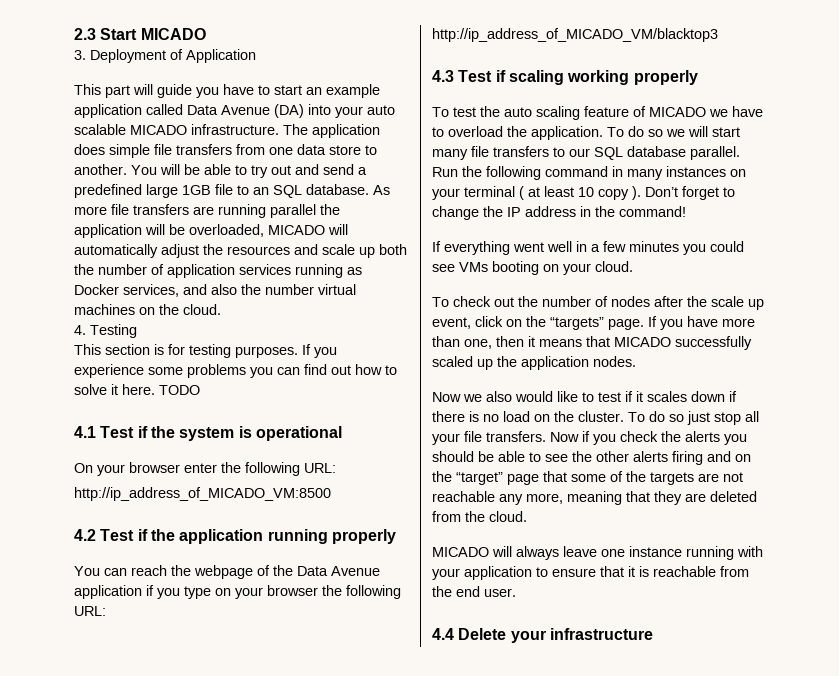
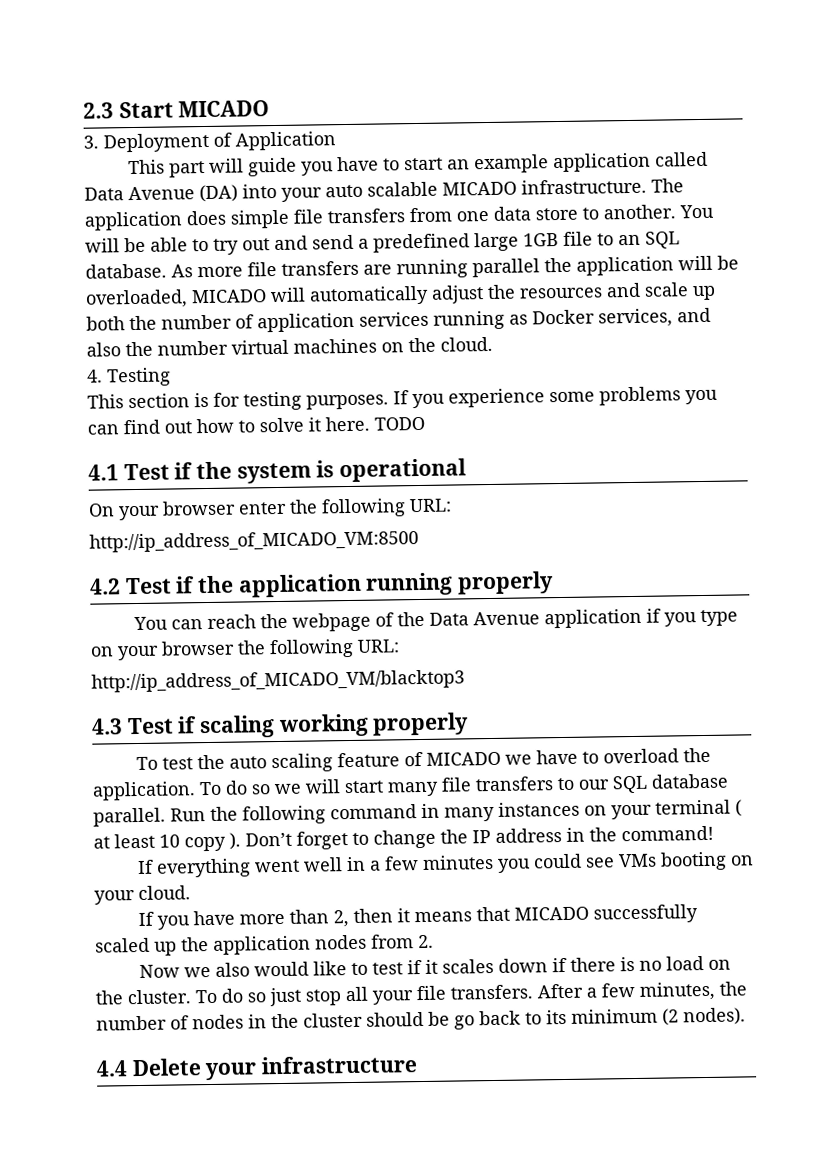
- To check out the number of nodes after the scale up event, click on the “targets” page. If you have more than one, then it means that MICADO successfully scaled up the application nodes.
+ If you have more than 2, then it means that MICADO successfully scaled up the application nodes from 2.
- Now if you check the alerts you should be able to see the other alerts firing and on the “target” page that some of the targets are not reachable any more, meaning that they are deleted from the cloud.
- MICADO will always leave one instance running with your application to ensure that it is reachable from the end user.
+ After a few minutes, the number of nodes in the cluster should be go back to its minimum (2 nodes).

